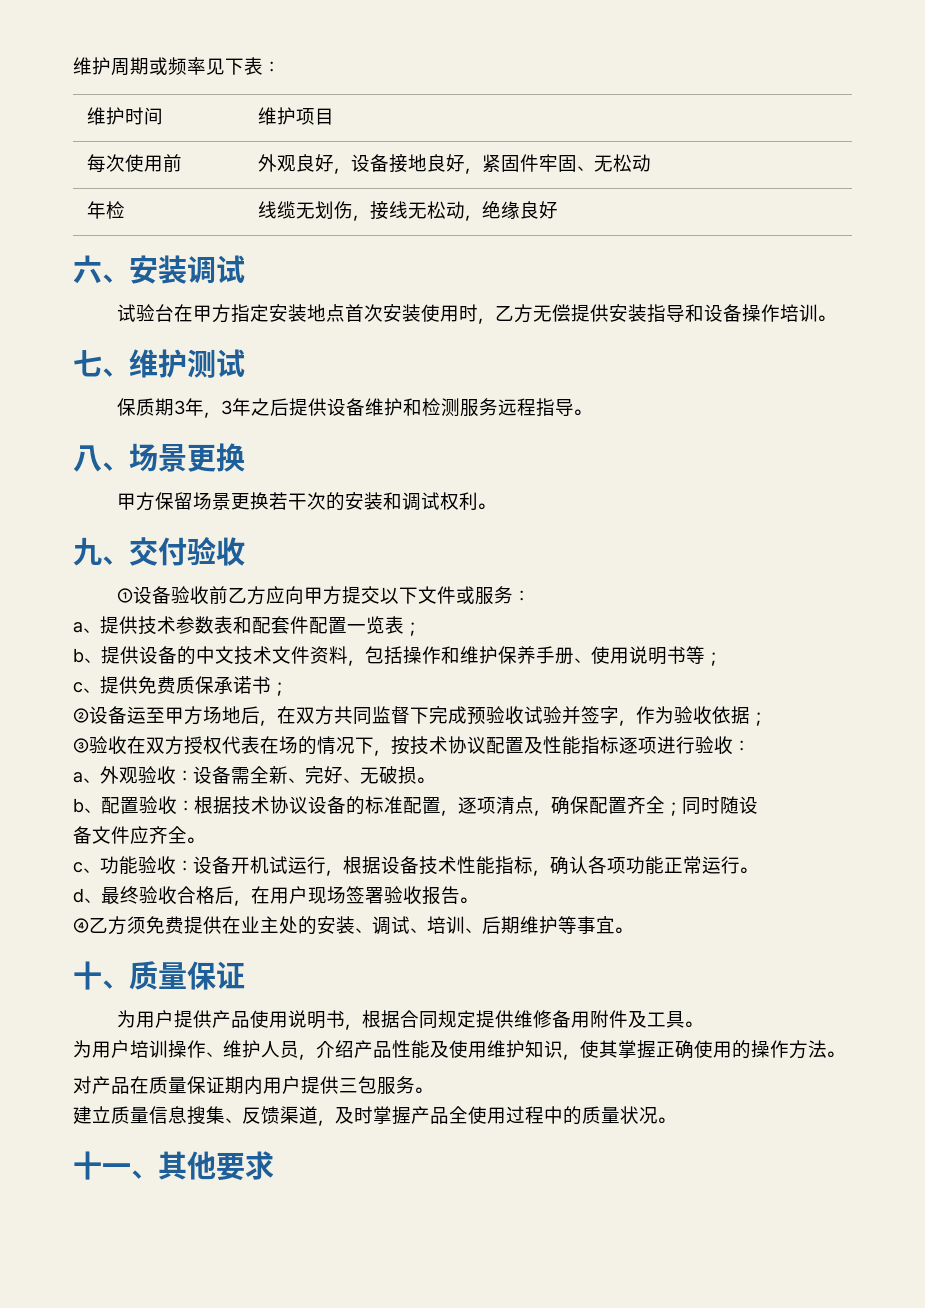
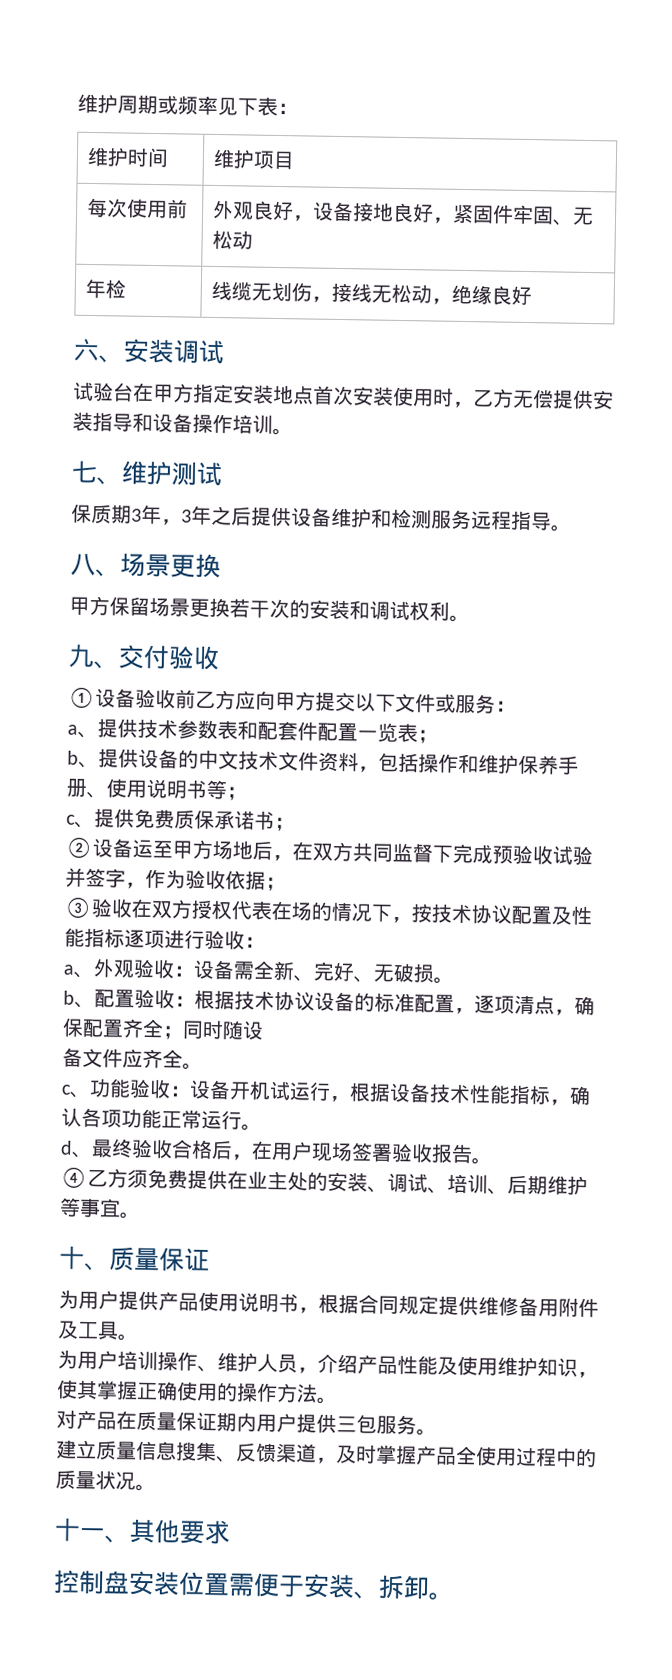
+ 控制盘安装位置需便于安装、拆卸。

